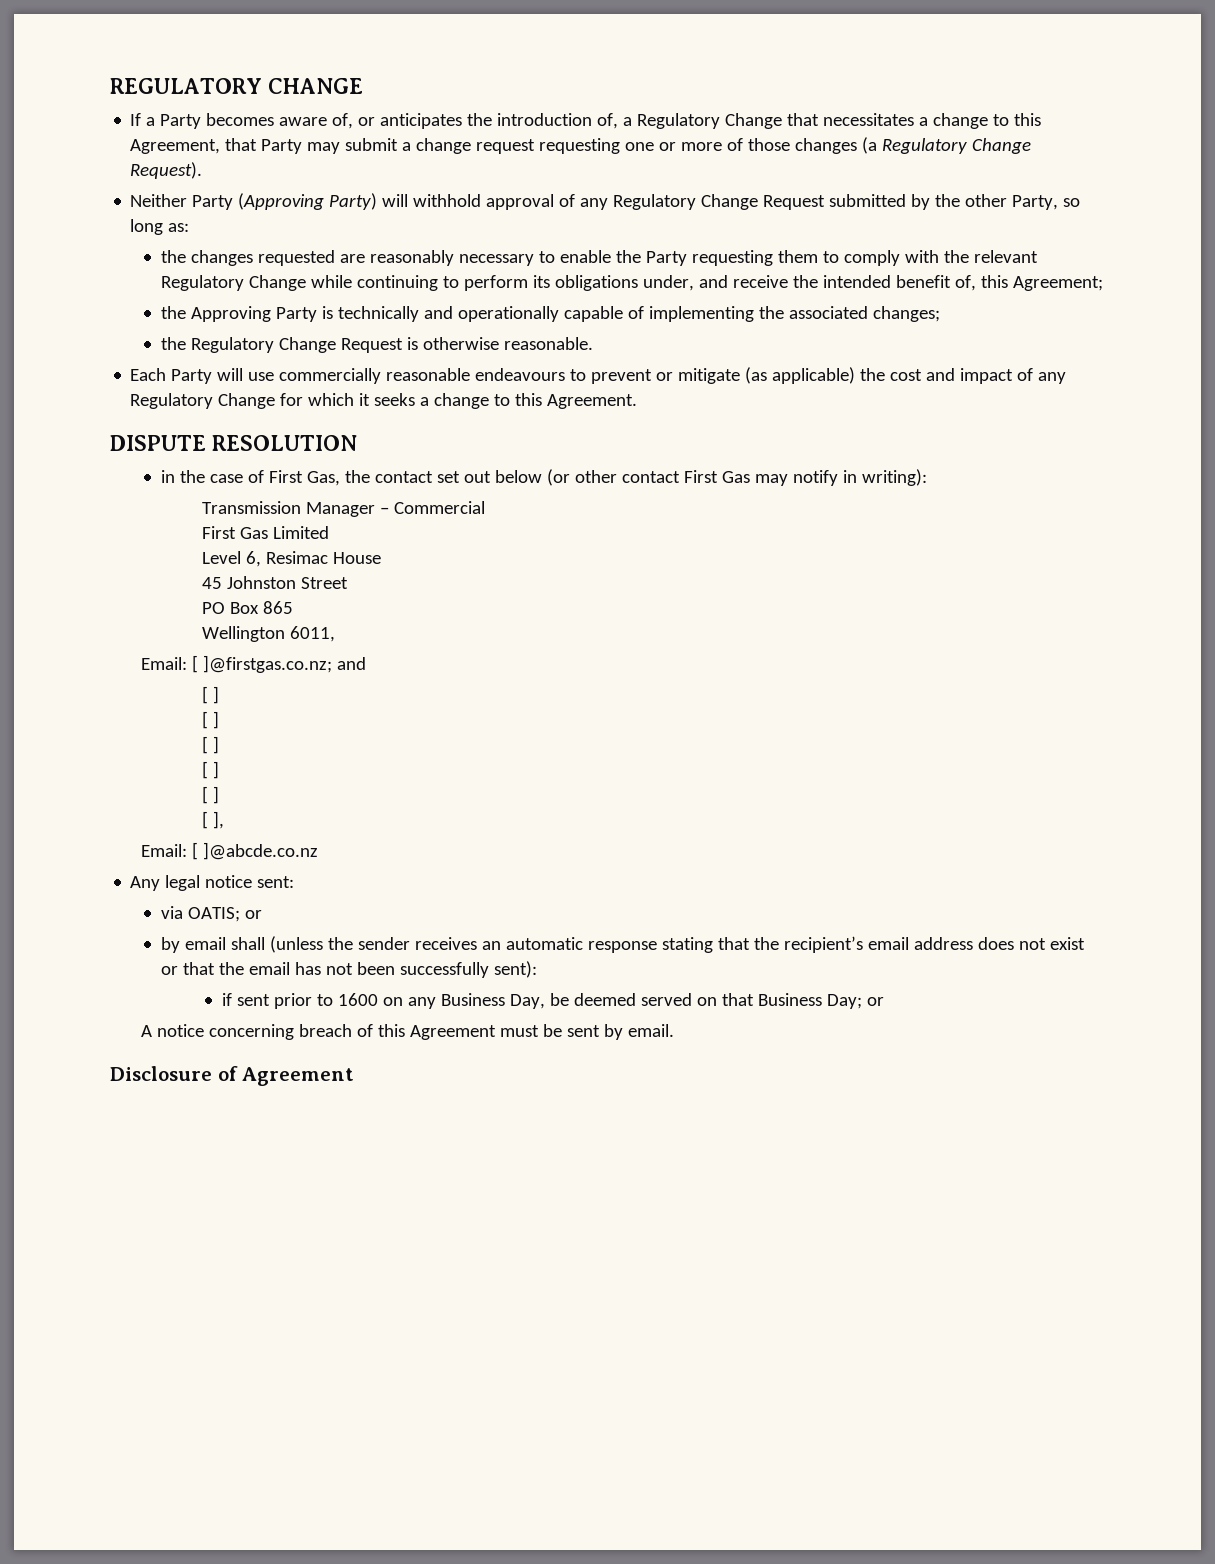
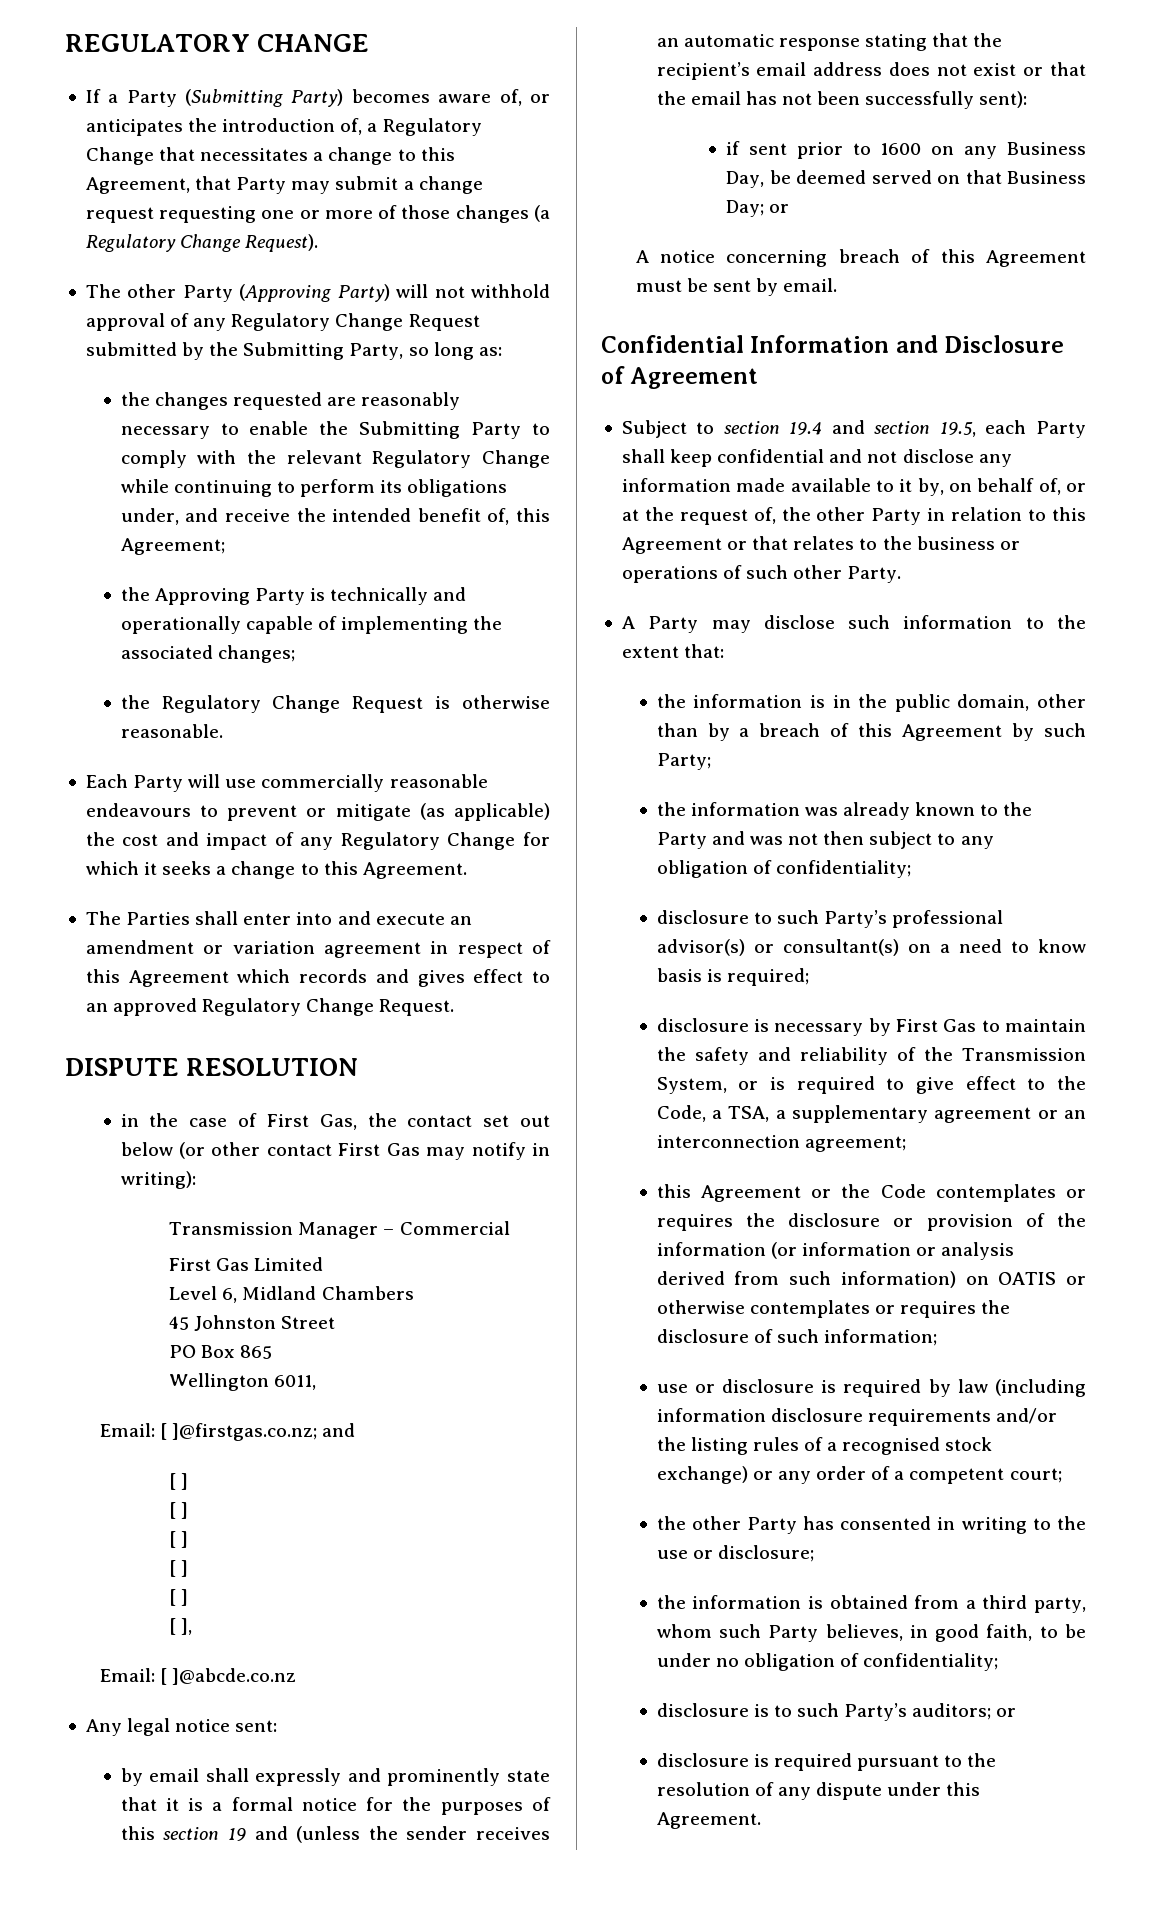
- If a Party becomes aware of, or anticipates the introduction of, a Regulatory Change that necessitates a change to this Agreement, that Party may submit a change request requesting one or more of those changes (a Regulatory Change Request).
+ If a Party (Submitting Party) becomes aware of, or anticipates the introduction of, a Regulatory Change that necessitates a change to this Agreement, that Party may submit a change request requesting one or more of those changes (a Regulatory Change Request).
- Neither Party (Approving Party) will withhold approval of any Regulatory Change Request submitted by the other Party, so long as:
+ The other Party (Approving Party) will not withhold approval of any Regulatory Change Request submitted by the Submitting Party, so long as:
- the changes requested are reasonably necessary to enable the Party requesting them to comply with the relevant Regulatory Change while continuing to perform its obligations under, and receive the intended benefit of, this Agreement;
+ the changes requested are reasonably necessary to enable the Submitting Party to comply with the relevant Regulatory Change while continuing to perform its obligations under, and receive the intended benefit of, this Agreement;
+ The Parties shall enter into and execute an amendment or variation agreement in respect of this Agreement which records and gives effect to an approved Regulatory Change Request.
- Level 6, Resimac House
+ Level 6, Midland Chambers
- via OATIS; or
- by email shall (unless the sender receives an automatic response stating that the recipient’s email address does not exist or that the email has not been successfully sent):
+ by email shall expressly and prominently state that it is a formal notice for the purposes of this section 19 and (unless the sender receives an automatic response stating that the recipient’s email address does not exist or that the email has not been successfully sent):
- Disclosure of Agreement
+ Confidential Information and Disclosure of Agreement
+ Subject to section 19.4 and section 19.5, each Party shall keep confidential and not disclose any information made available to it by, on behalf of, or at the request of, the other Party in relation to this Agreement or that relates to the business or operations of such other Party.
+ A Party may disclose such information to the extent that:
+ the information is in the public domain, other than by a breach of this Agreement by such Party;
+ the information was already known to the Party and was not then subject to any obligation of confidentiality;
+ disclosure to such Party’s professional advisor(s) or consultant(s) on a need to know basis is required;
+ disclosure is necessary by First Gas to maintain the safety and reliability of the Transmission System, or is required to give effect to the Code, a TSA, a supplementary agreement or an interconnection agreement;
+ this Agreement or the Code contemplates or requires the disclosure or provision of the information (or information or analysis derived from such information) on OATIS or otherwise contemplates or requires the disclosure of such information;
+ use or disclosure is required by law (including information disclosure requirements and/or the listing rules of a recognised stock exchange) or any order of a competent court;
+ the other Party has consented in writing to the use or disclosure;
+ the information is obtained from a third party, whom such Party believes, in good faith, to be under no obligation of confidentiality;
+ disclosure is to such Party’s auditors; or
+ disclosure is required pursuant to the resolution of any dispute under this Agreement.

